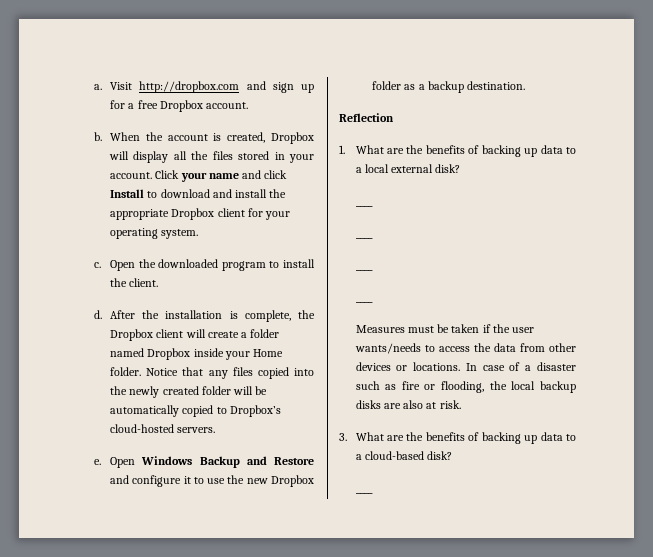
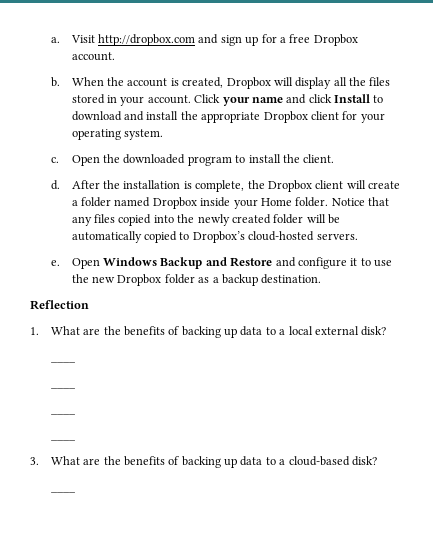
- Measures must be taken if the user wants/needs to access the data from other devices or locations. In case of a disaster such as fire or flooding, the local backup disks are also at risk.

